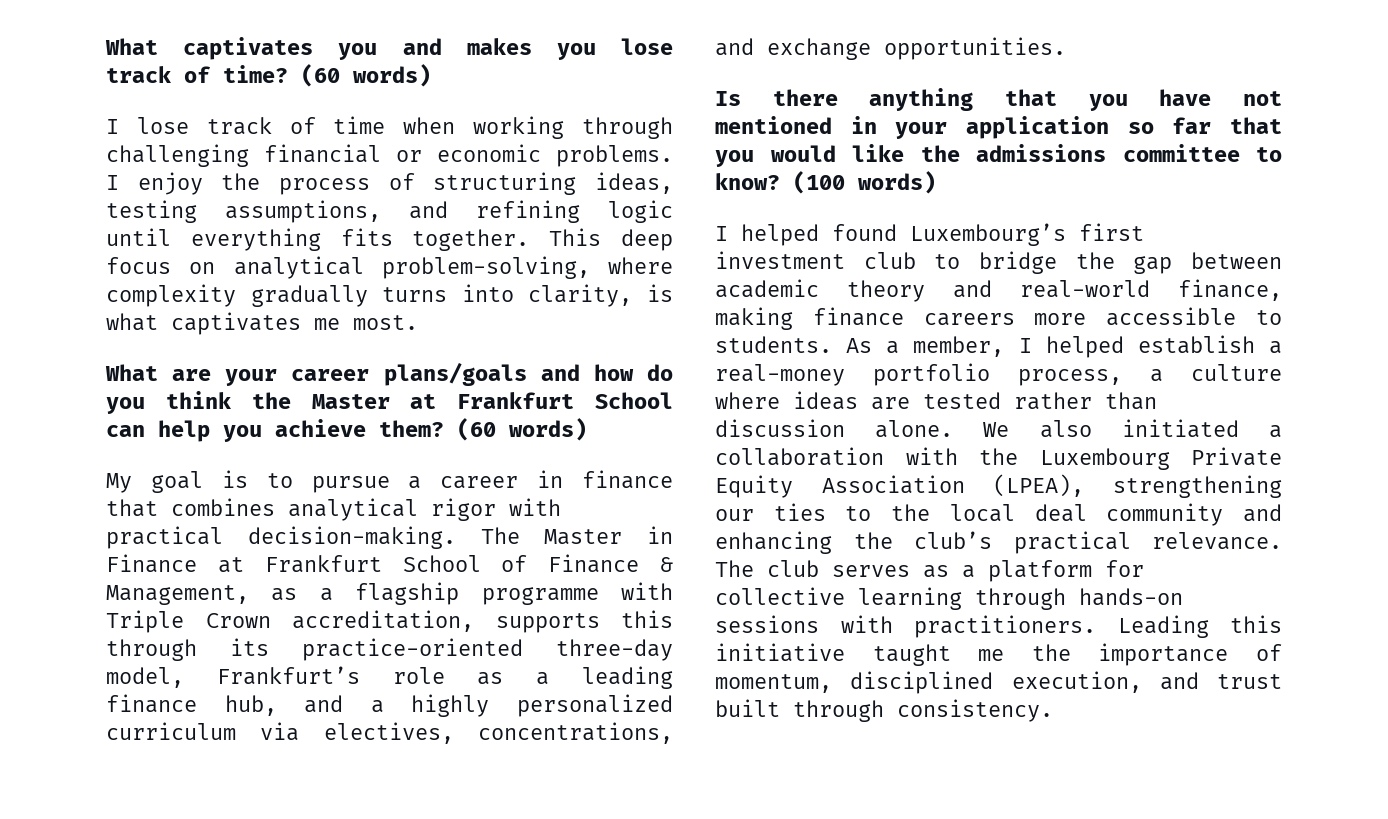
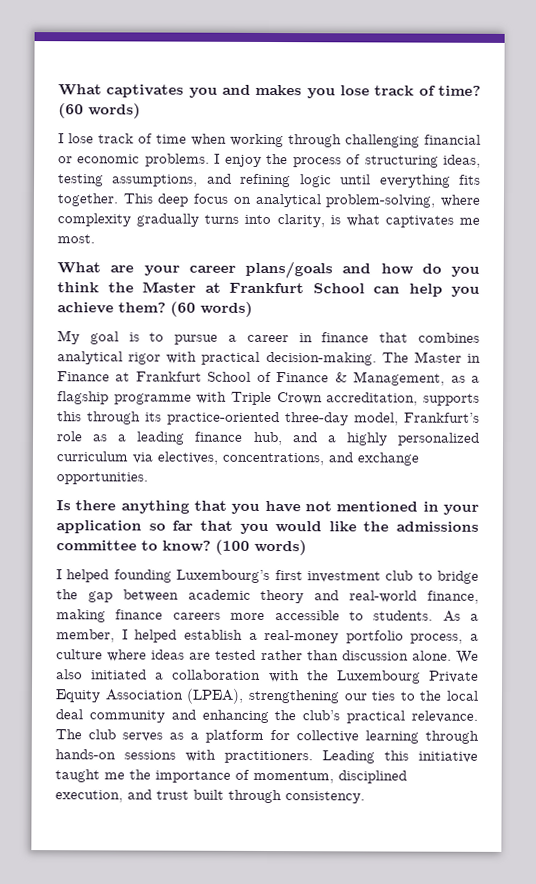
- I helped found Luxembourg’s first investment club to bridge the gap between academic theory and real-world finance, making finance careers more accessible to students.
+ I helped founding Luxembourg’s first investment club to bridge the gap between academic theory and real-world finance, making finance careers more accessible to students.

